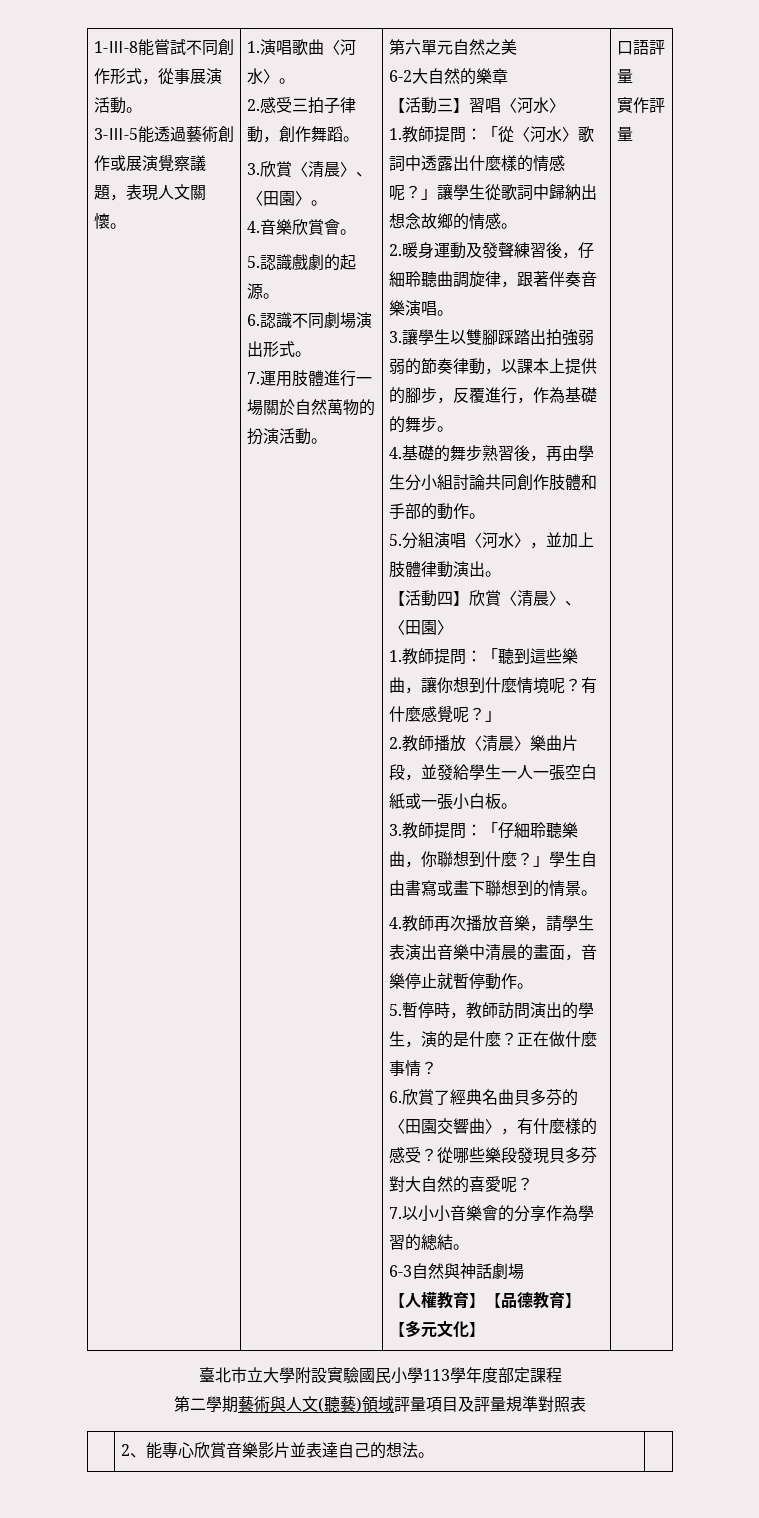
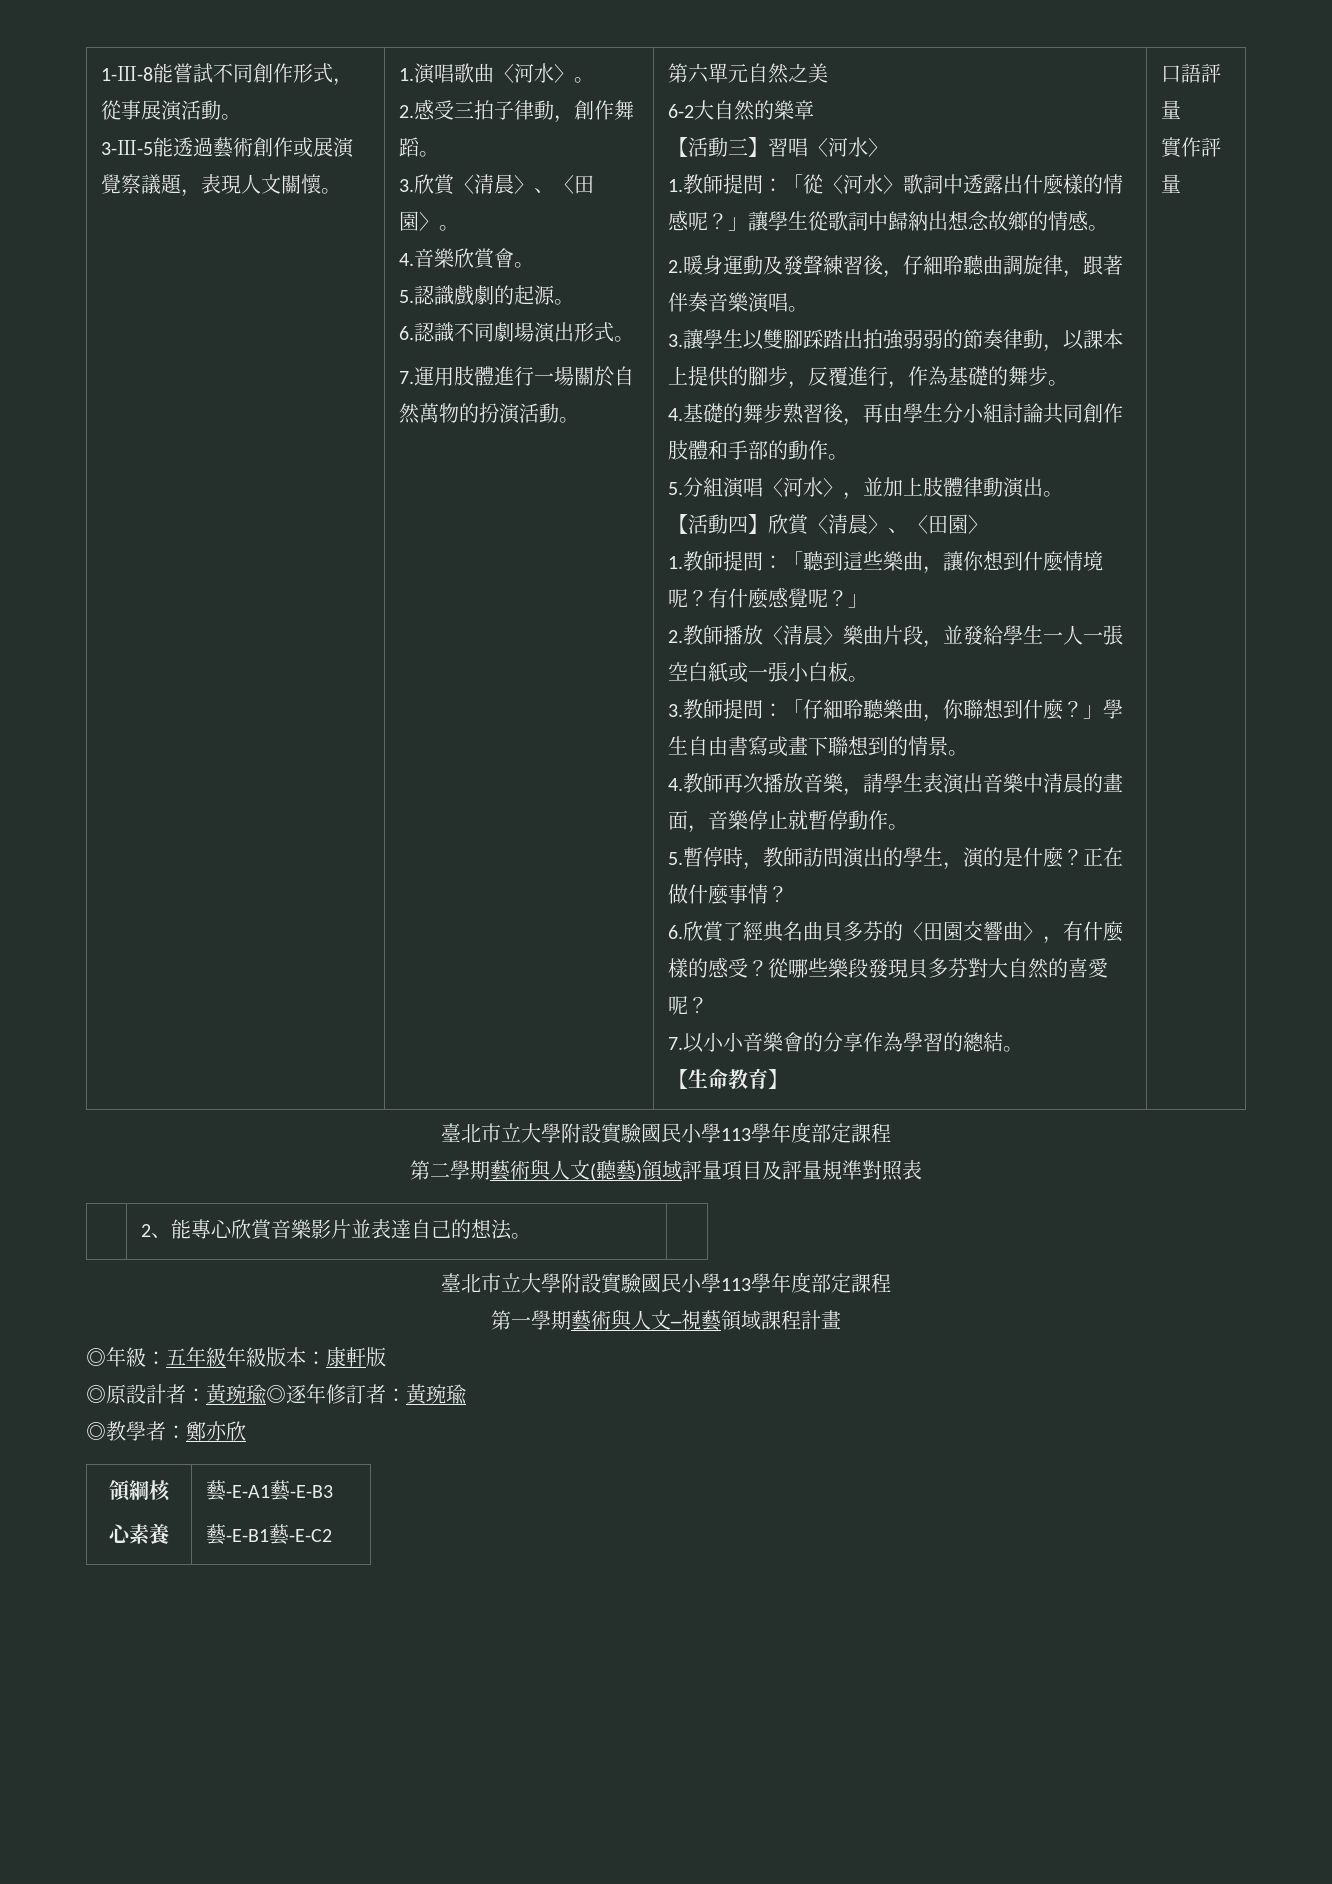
- 6-3自然與神話劇場
- 【人權教育】【品德教育】【多元文化】
+ 【生命教育】
  | 2、能專心欣賞音樂影片並表達自己的想法。 |
+ 臺北市立大學附設實驗國民小學113學年度部定課程
+ 第一學期藝術與人文─視藝領域課程計畫
+ ◎年級：五年級年級版本：康軒版
+ ◎原設計者：黃琬瑜◎逐年修訂者：黃琬瑜
+ ◎教學者：鄭亦欣
+ 領綱核
+ 心素養 | 藝-E-A1藝-E-B3
+ 藝-E-B1藝-E-C2

